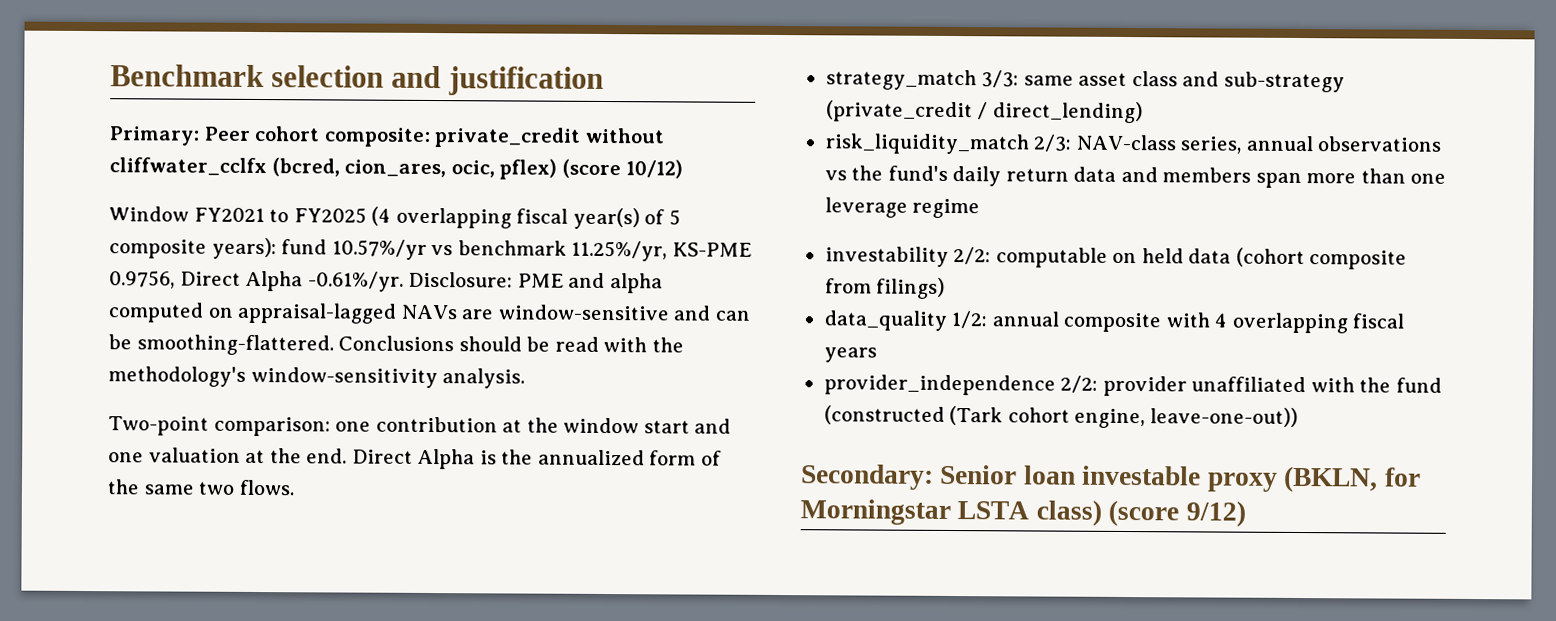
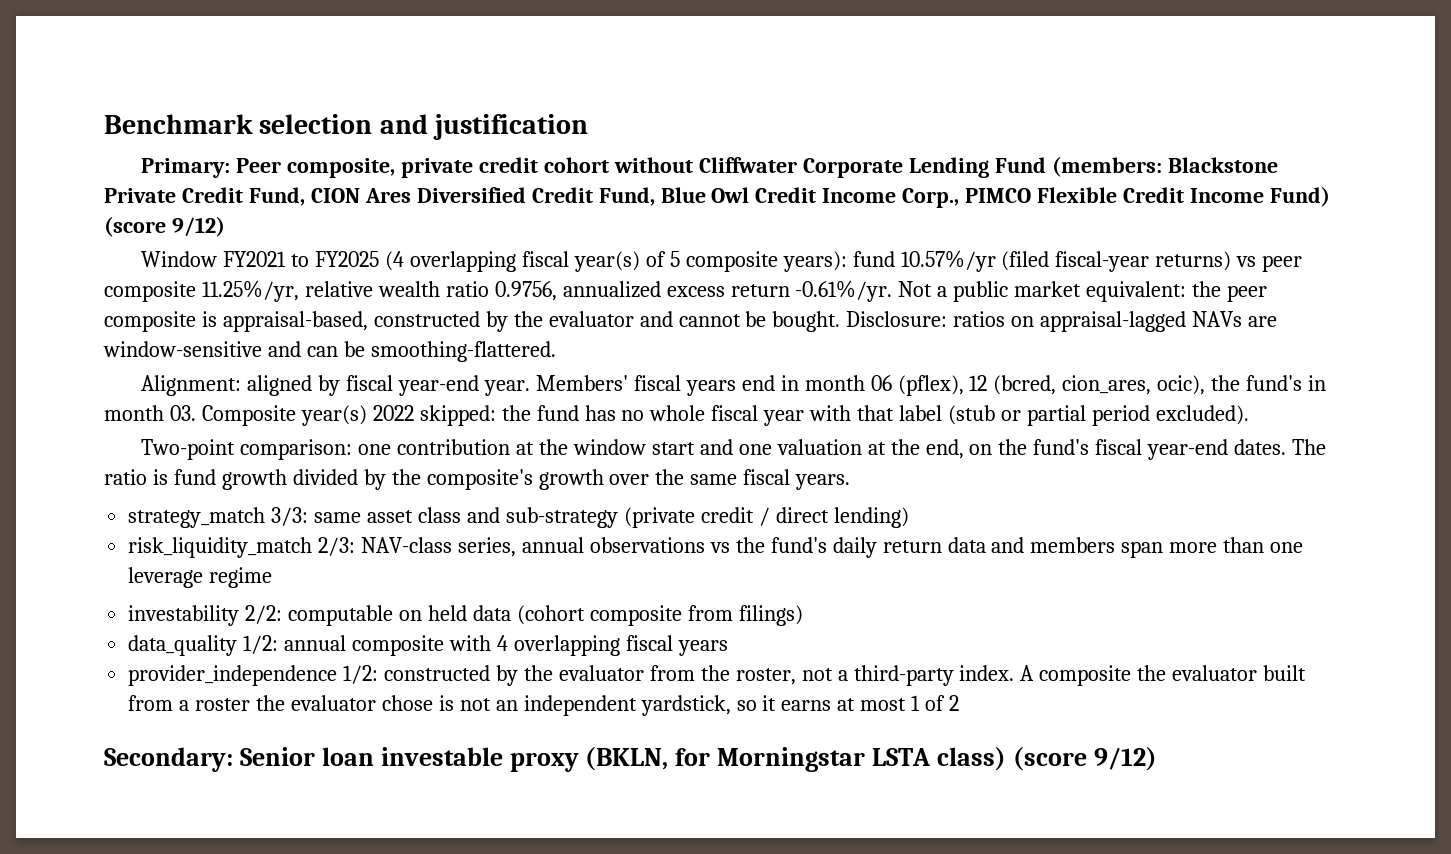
- Primary: Peer cohort composite: private_credit without cliffwater_cclfx (bcred, cion_ares, ocic, pflex) (score 10/12)
+ Primary: Peer composite, private credit cohort without Cliffwater Corporate Lending Fund (members: Blackstone Private Credit Fund, CION Ares Diversified Credit Fund, Blue Owl Credit Income Corp., PIMCO Flexible Credit Income Fund) (score 9/12)
- Window FY2021 to FY2025 (4 overlapping fiscal year(s) of 5 composite years): fund 10.57%/yr vs benchmark 11.25%/yr, KS-PME 0.9756, Direct Alpha -0.61%/yr. Disclosure: PME and alpha computed on appraisal-lagged NAVs are window-sensitive and can be smoothing-flattered. Conclusions should be read with the methodology's window-sensitivity analysis.
+ Window FY2021 to FY2025 (4 overlapping fiscal year(s) of 5 composite years): fund 10.57%/yr (filed fiscal-year returns) vs peer composite 11.25%/yr, relative wealth ratio 0.9756, annualized excess return -0.61%/yr. Not a public market equivalent: the peer composite is appraisal-based, constructed by the evaluator and cannot be bought. Disclosure: ratios on appraisal-lagged NAVs are window-sensitive and can be smoothing-flattered.
+ Alignment: aligned by fiscal year-end year. Members' fiscal years end in month 06 (pflex), 12 (bcred, cion_ares, ocic), the fund's in month 03. Composite year(s) 2022 skipped: the fund has no whole fiscal year with that label (stub or partial period excluded).
- Two-point comparison: one contribution at the window start and one valuation at the end. Direct Alpha is the annualized form of the same two flows.
+ Two-point comparison: one contribution at the window start and one valuation at the end, on the fund's fiscal year-end dates. The ratio is fund growth divided by the composite's growth over the same fiscal years.
- strategy_match 3/3: same asset class and sub-strategy (private_credit / direct_lending)
+ strategy_match 3/3: same asset class and sub-strategy (private credit / direct lending)
- provider_independence 2/2: provider unaffiliated with the fund (constructed (Tark cohort engine, leave-one-out))
+ provider_independence 1/2: constructed by the evaluator from the roster, not a third-party index. A composite the evaluator built from a roster the evaluator chose is not an independent yardstick, so it earns at most 1 of 2

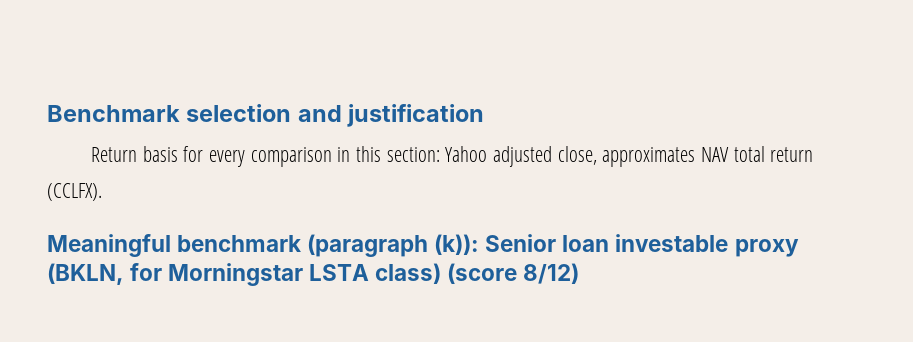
- Primary: Peer composite, private credit cohort without Cliffwater Corporate Lending Fund (members: Blackstone Private Credit Fund, CION Ares Diversified Credit Fund, Blue Owl Credit Income Corp., PIMCO Flexible Credit Income Fund) (score 9/12)
- Window FY2021 to FY2025 (4 overlapping fiscal year(s) of 5 composite years): fund 10.57%/yr (filed fiscal-year returns) vs peer composite 11.25%/yr, relative wealth ratio 0.9756, annualized excess return -0.61%/yr. Not a public market equivalent: the peer composite is appraisal-based, constructed by the evaluator and cannot be bought. Disclosure: ratios on appraisal-lagged NAVs are window-sensitive and can be smoothing-flattered.
- Alignment: aligned by fiscal year-end year. Members' fiscal years end in month 06 (pflex), 12 (bcred, cion_ares, ocic), the fund's in month 03. Composite year(s) 2022 skipped: the fund has no whole fiscal year with that label (stub or partial period excluded).
- Two-point comparison: one contribution at the window start and one valuation at the end, on the fund's fiscal year-end dates. The ratio is fund growth divided by the composite's growth over the same fiscal years.
- strategy_match 3/3: same asset class and sub-strategy (private credit / direct lending)
- risk_liquidity_match 2/3: NAV-class series, annual observations vs the fund's daily return data and members span more than one leverage regime
- investability 2/2: computable on held data (cohort composite from filings)
- data_quality 1/2: annual composite with 4 overlapping fiscal years
- provider_independence 1/2: constructed by the evaluator from the roster, not a third-party index. A composite the evaluator built from a roster the evaluator chose is not an independent yardstick, so it earns at most 1 of 2
- Secondary: Senior loan investable proxy (BKLN, for Morningstar LSTA class) (score 9/12)
+ Return basis for every comparison in this section: Yahoo adjusted close, approximates NAV total return (CCLFX).
+ Meaningful benchmark (paragraph (k)): Senior loan investable proxy (BKLN, for Morningstar LSTA class) (score 8/12)

